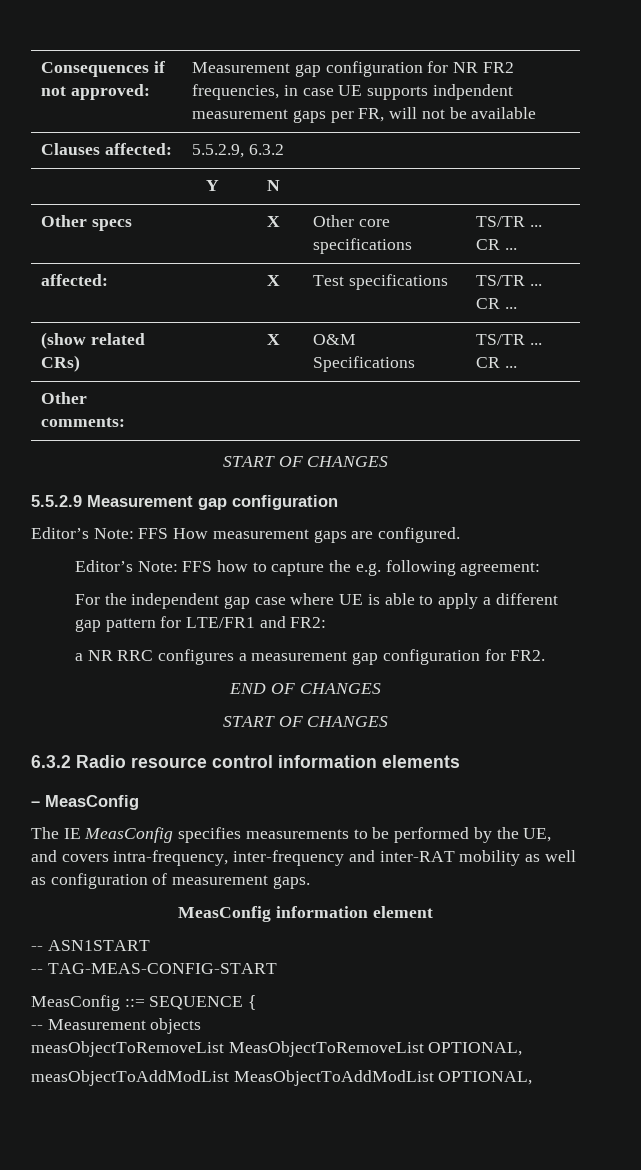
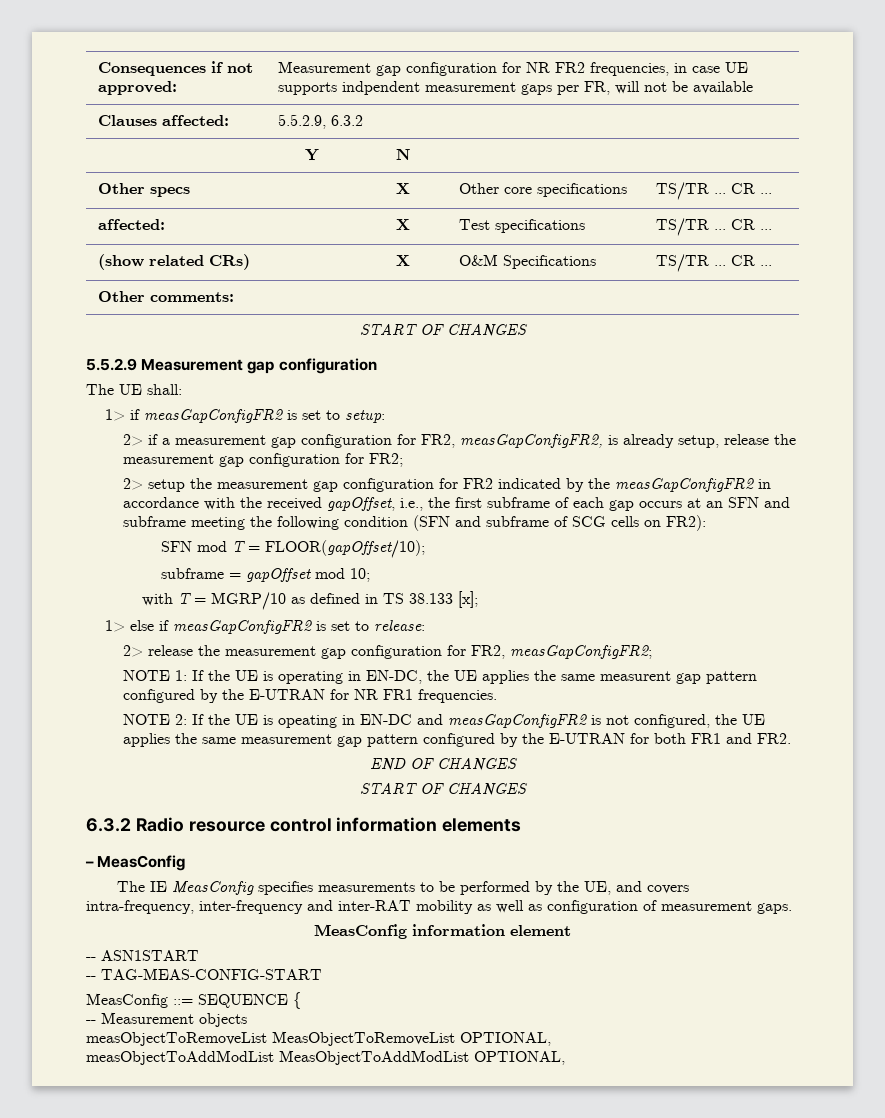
- Editor’s Note: FFS How measurement gaps are configured.
- Editor’s Note: FFS how to capture the e.g. following agreement:
- For the independent gap case where UE is able to apply a different gap pattern for LTE/FR1 and FR2:
- a NR RRC configures a measurement gap configuration for FR2.
+ The UE shall:
+ 1> if measGapConfigFR2 is set to setup:
+ 2> if a measurement gap configuration for FR2, measGapConfigFR2, is already setup, release the measurement gap configuration for FR2;
+ 2> setup the measurement gap configuration for FR2 indicated by the measGapConfigFR2 in accordance with the received gapOffset, i.e., the first subframe of each gap occurs at an SFN and subframe meeting the following condition (SFN and subframe of SCG cells on FR2):
+ SFN mod T = FLOOR(gapOffset/10);
+ subframe = gapOffset mod 10;
+ with T = MGRP/10 as defined in TS 38.133 [x];
+ 1> else if measGapConfigFR2 is set to release:
+ 2> release the measurement gap configuration for FR2, measGapConfigFR2;
+ NOTE 1: If the UE is operating in EN-DC, the UE applies the same measurent gap pattern configured by the E-UTRAN for NR FR1 frequencies.
+ NOTE 2: If the UE is opeating in EN-DC and measGapConfigFR2 is not configured, the UE applies the same measurement gap pattern configured by the E-UTRAN for both FR1 and FR2.

